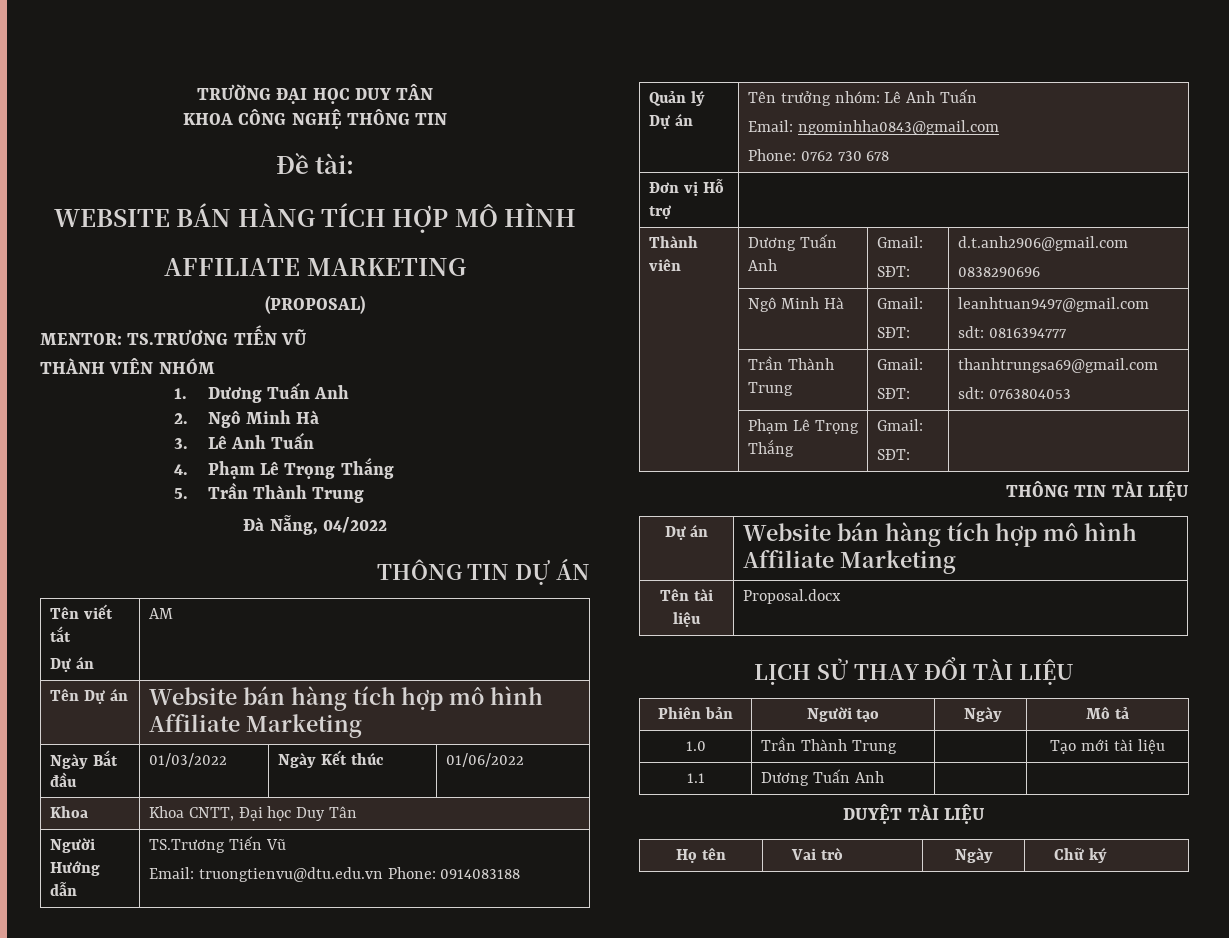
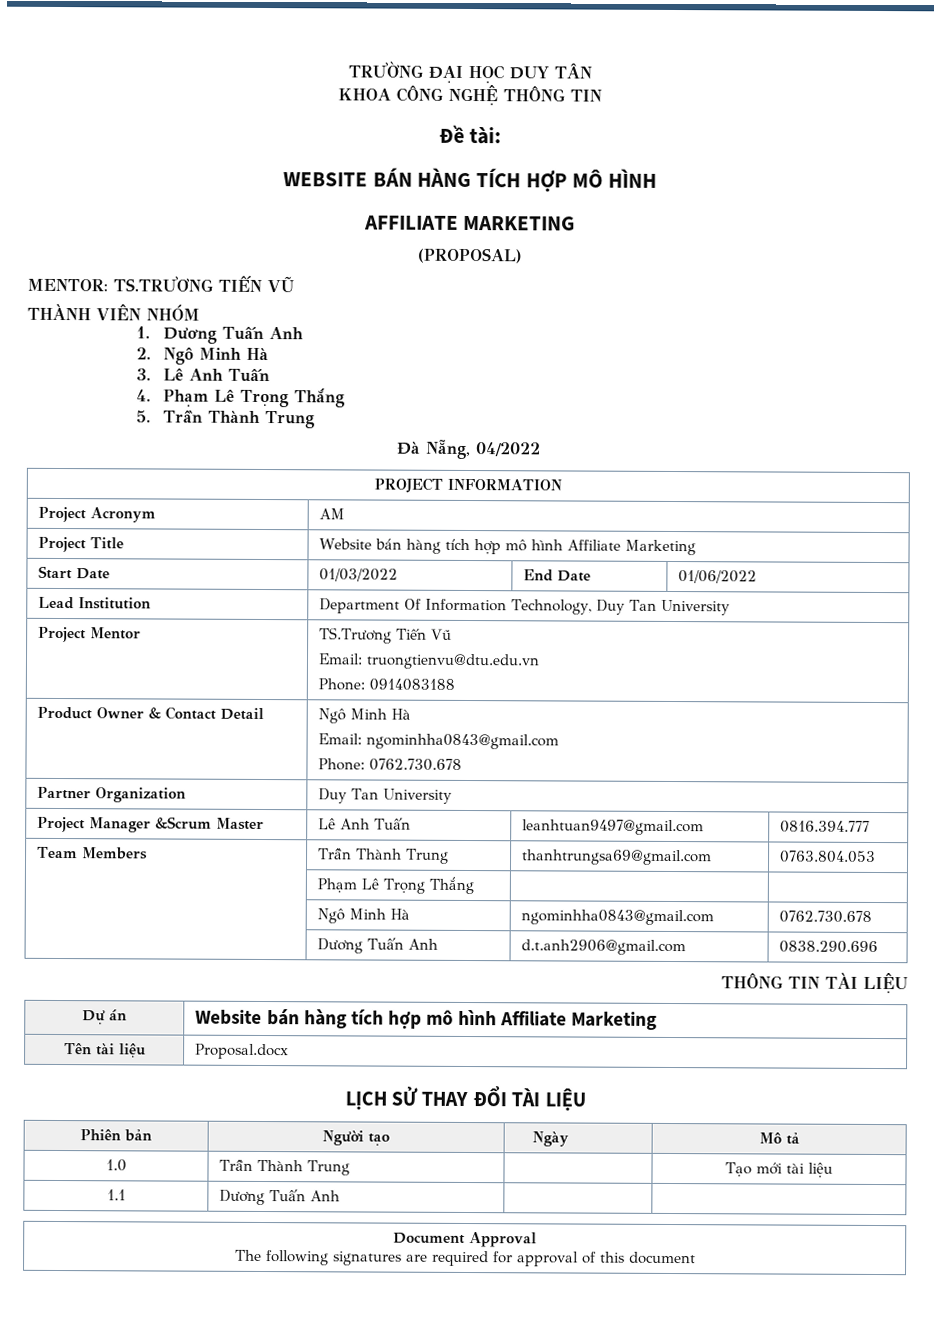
- THÔNG TIN DỰ ÁN
- Tên viết tắt
- Dự án | AM
- Tên Dự án | Website bán hàng tích hợp mô hình Affiliate Marketing
- Ngày Bắt đầu | 01/03/2022 | Ngày Kết thúc | 01/06/2022
- Khoa | Khoa CNTT, Đại học Duy Tân
- Người Hướng dẫn | TS.Trương Tiến Vũ
- Email: truongtienvu@dtu.edu.vn Phone: 0914083188
+ PROJECT INFORMATION
+ Project Acronym | AM
+ Project Title | Website bán hàng tích hợp mô hình Affiliate Marketing
+ Start Date | 01/03/2022 | End Date | 01/06/2022
+ Lead Institution | Department Of Information Technology, Duy Tan University
+ Project Mentor | TS.Trương Tiến Vũ
+ Email: truongtienvu@dtu.edu.vn
+ Phone: 0914083188
- Quản lý Dự án | Tên trưởng nhóm: Lê Anh Tuấn
+ Product Owner & Contact Detail | Ngô Minh Hà
  Email: ngominhha0843@gmail.com
- Phone: 0762 730 678
- Đơn vị Hỗ trợ |
- Thành viên | Dương Tuấn Anh | Gmail:
- SĐT: | d.t.anh2906@gmail.com
- 0838290696
- | Ngô Minh Hà | Gmail:
- SĐT: | leanhtuan9497@gmail.com
- sdt: 0816394777
- | Trần Thành Trung | Gmail:
- SĐT: | thanhtrungsa69@gmail.com
- sdt: 0763804053
- | Phạm Lê Trọng Thắng | Gmail:
- SĐT: |
+ Phone: 0762.730.678
+ Partner Organization | Duy Tan University
+ Project Manager &Scrum Master | Lê Anh Tuấn | leanhtuan9497@gmail.com | 0816.394.777
+ Team Members | Trần Thành Trung | thanhtrungsa69@gmail.com | 0763.804.053
+ | Phạm Lê Trọng Thắng | |
+ | Ngô Minh Hà | ngominhha0843@gmail.com | 0762.730.678
+ | Dương Tuấn Anh | d.t.anh2906@gmail.com | 0838.290.696
- DUYỆT TÀI LIỆU
- Họ tên | Vai trò | Ngày | Chữ ký
+ Document Approval
+ The following signatures are required for approval of this document

